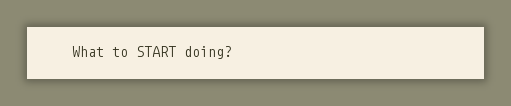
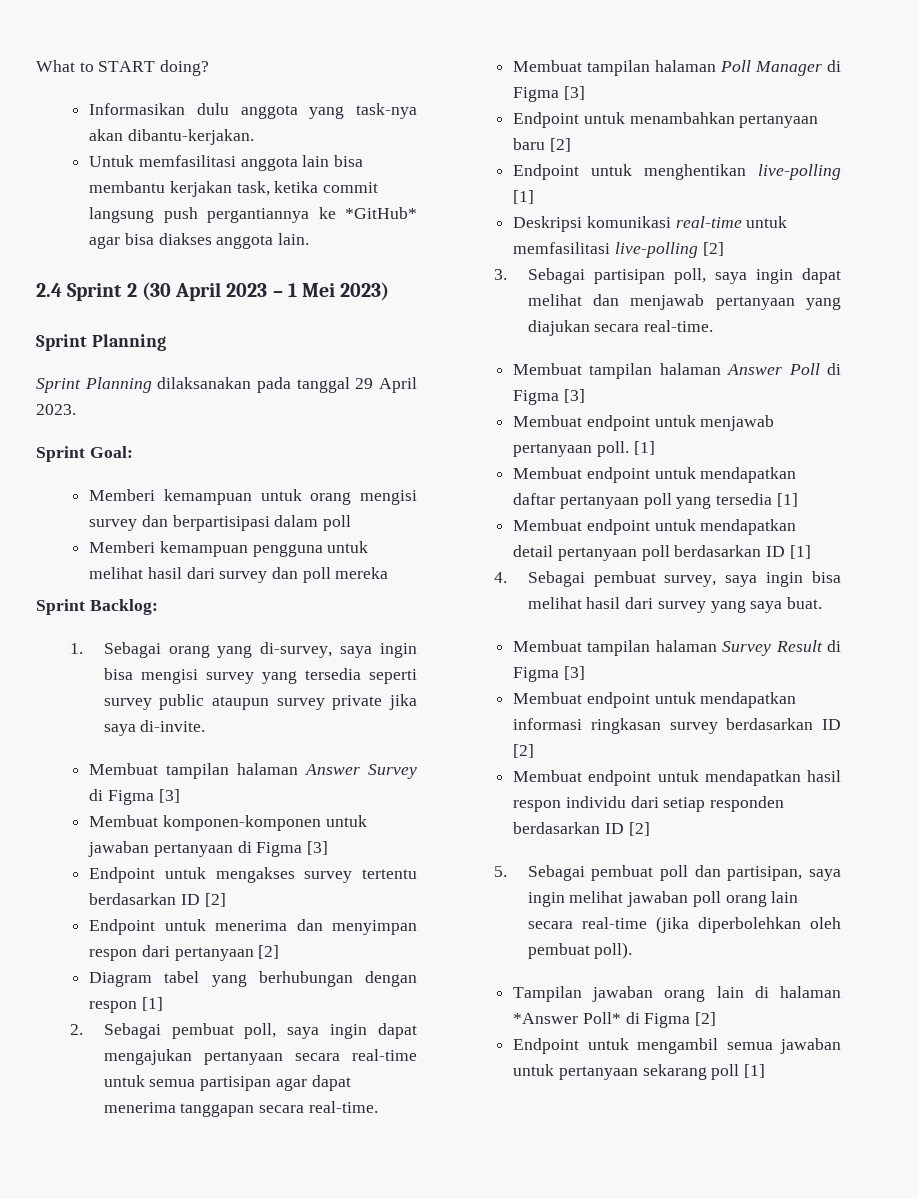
+ Informasikan dulu anggota yang task-nya akan dibantu-kerjakan.
+ Untuk memfasilitasi anggota lain bisa membantu kerjakan task, ketika commit langsung push pergantiannya ke *GitHub* agar bisa diakses anggota lain.
+ 2.4 Sprint 2 (30 April 2023 – 1 Mei 2023)
+ Sprint Planning
+ Sprint Planning dilaksanakan pada tanggal 29 April 2023.
+ Sprint Goal:
+ Memberi kemampuan untuk orang mengisi survey dan berpartisipasi dalam poll
+ Memberi kemampuan pengguna untuk melihat hasil dari survey dan poll mereka
+ Sprint Backlog:
+ 1. Sebagai orang yang di-survey, saya ingin bisa mengisi survey yang tersedia seperti survey public ataupun survey private jika saya di-invite.
+ Membuat tampilan halaman Answer Survey di Figma [3]
+ Membuat komponen-komponen untuk jawaban pertanyaan di Figma [3]
+ Endpoint untuk mengakses survey tertentu berdasarkan ID [2]
+ Endpoint untuk menerima dan menyimpan respon dari pertanyaan [2]
+ Diagram tabel yang berhubungan dengan respon [1]
+ 2. Sebagai pembuat poll, saya ingin dapat mengajukan pertanyaan secara real-time untuk semua partisipan agar dapat menerima tanggapan secara real-time.
+ Membuat tampilan halaman Poll Manager di Figma [3]
+ Endpoint untuk menambahkan pertanyaan baru [2]
+ Endpoint untuk menghentikan live-polling [1]
+ Deskripsi komunikasi real-time untuk memfasilitasi live-polling [2]
+ 3. Sebagai partisipan poll, saya ingin dapat melihat dan menjawab pertanyaan yang diajukan secara real-time.
+ Membuat tampilan halaman Answer Poll di Figma [3]
+ Membuat endpoint untuk menjawab pertanyaan poll. [1]
+ Membuat endpoint untuk mendapatkan daftar pertanyaan poll yang tersedia [1]
+ Membuat endpoint untuk mendapatkan detail pertanyaan poll berdasarkan ID [1]
+ 4. Sebagai pembuat survey, saya ingin bisa melihat hasil dari survey yang saya buat.
+ Membuat tampilan halaman Survey Result di Figma [3]
+ Membuat endpoint untuk mendapatkan informasi ringkasan survey berdasarkan ID [2]
+ Membuat endpoint untuk mendapatkan hasil respon individu dari setiap responden berdasarkan ID [2]
+ 5. Sebagai pembuat poll dan partisipan, saya ingin melihat jawaban poll orang lain secara real-time (jika diperbolehkan oleh pembuat poll).
+ Tampilan jawaban orang lain di halaman *Answer Poll* di Figma [2]
+ Endpoint untuk mengambil semua jawaban untuk pertanyaan sekarang poll [1]

